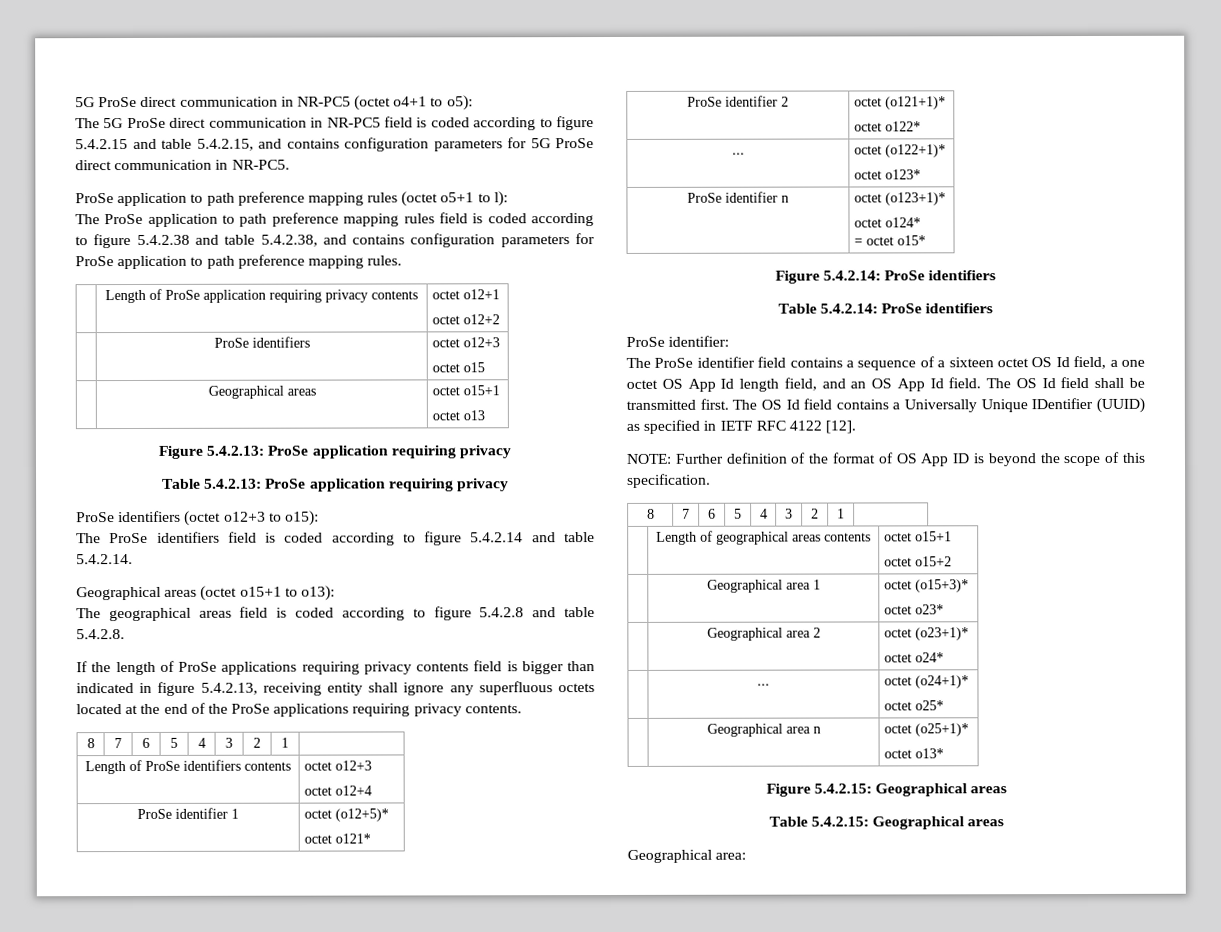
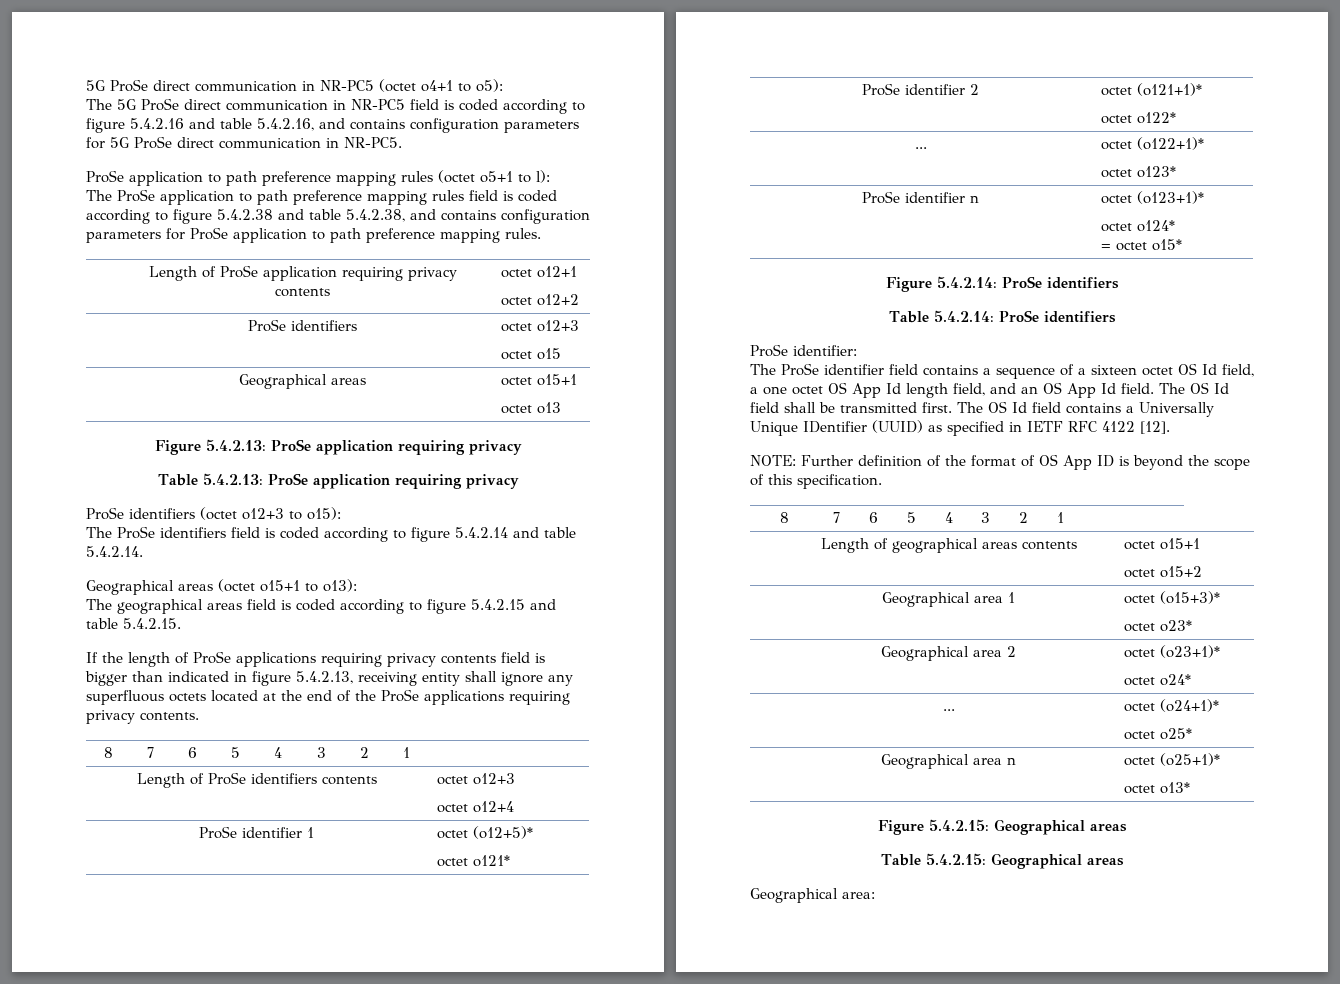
- The 5G ProSe direct communication in NR-PC5 field is coded according to figure 5.4.2.15 and table 5.4.2.15, and contains configuration parameters for 5G ProSe direct communication in NR-PC5.
+ The 5G ProSe direct communication in NR-PC5 field is coded according to figure 5.4.2.16 and table 5.4.2.16, and contains configuration parameters for 5G ProSe direct communication in NR-PC5.
- The geographical areas field is coded according to figure 5.4.2.8 and table 5.4.2.8.
+ The geographical areas field is coded according to figure 5.4.2.15 and table 5.4.2.15.

